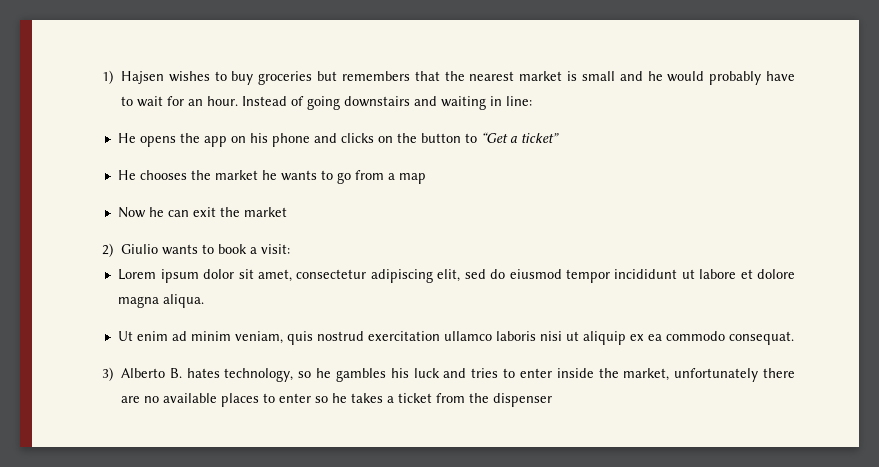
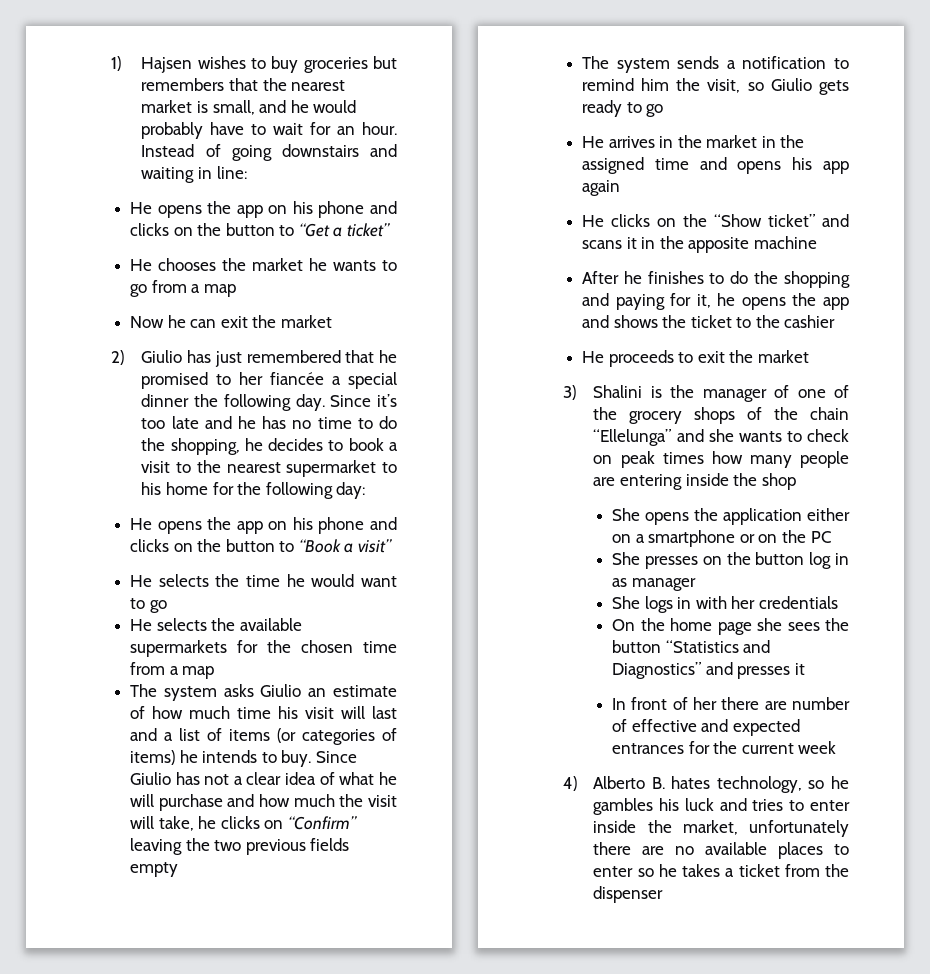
- 1) Hajsen wishes to buy groceries but remembers that the nearest market is small and he would probably have to wait for an hour.
+ 1) Hajsen wishes to buy groceries but remembers that the nearest market is small, and he would probably have to wait for an hour.
- 2) Giulio wants to book a visit:
- Lorem ipsum dolor sit amet, consectetur adipiscing elit, sed do eiusmod tempor incididunt ut labore et dolore magna aliqua.
- Ut enim ad minim veniam, quis nostrud exercitation ullamco laboris nisi ut aliquip ex ea commodo consequat.
- 3) Alberto B. hates technology, so he gambles his luck and tries to enter inside the market, unfortunately there are no available places to enter so he takes a ticket from the dispenser
+ 2) Giulio has just remembered that he promised to her fiancée a special dinner the following day. Since it’s too late and he has no time to do the shopping, he decides to book a visit to the nearest supermarket to his home for the following day:
+ He opens the app on his phone and clicks on the button to “Book a visit”
+ He selects the time he would want to go
+ He selects the available supermarkets for the chosen time from a map
+ The system asks Giulio an estimate of how much time his visit will last and a list of items (or categories of items) he intends to buy. Since Giulio has not a clear idea of what he will purchase and how much the visit will take, he clicks on “Confirm” leaving the two previous fields empty
+ The system sends a notification to remind him the visit, so Giulio gets ready to go
+ He arrives in the market in the assigned time and opens his app again
+ He clicks on the “Show ticket” and scans it in the apposite machine
+ After he finishes to do the shopping and paying for it, he opens the app and shows the ticket to the cashier
+ He proceeds to exit the market
+ 3) Shalini is the manager of one of the grocery shops of the chain “Ellelunga” and she wants to check on peak times how many people are entering inside the shop
+ She opens the application either on a smartphone or on the PC
+ She presses on the button log in as manager
+ She logs in with her credentials
+ On the home page she sees the button “Statistics and Diagnostics” and presses it
+ In front of her there are number of effective and expected entrances for the current week
+ 4) Alberto B. hates technology, so he gambles his luck and tries to enter inside the market, unfortunately there are no available places to enter so he takes a ticket from the dispenser

